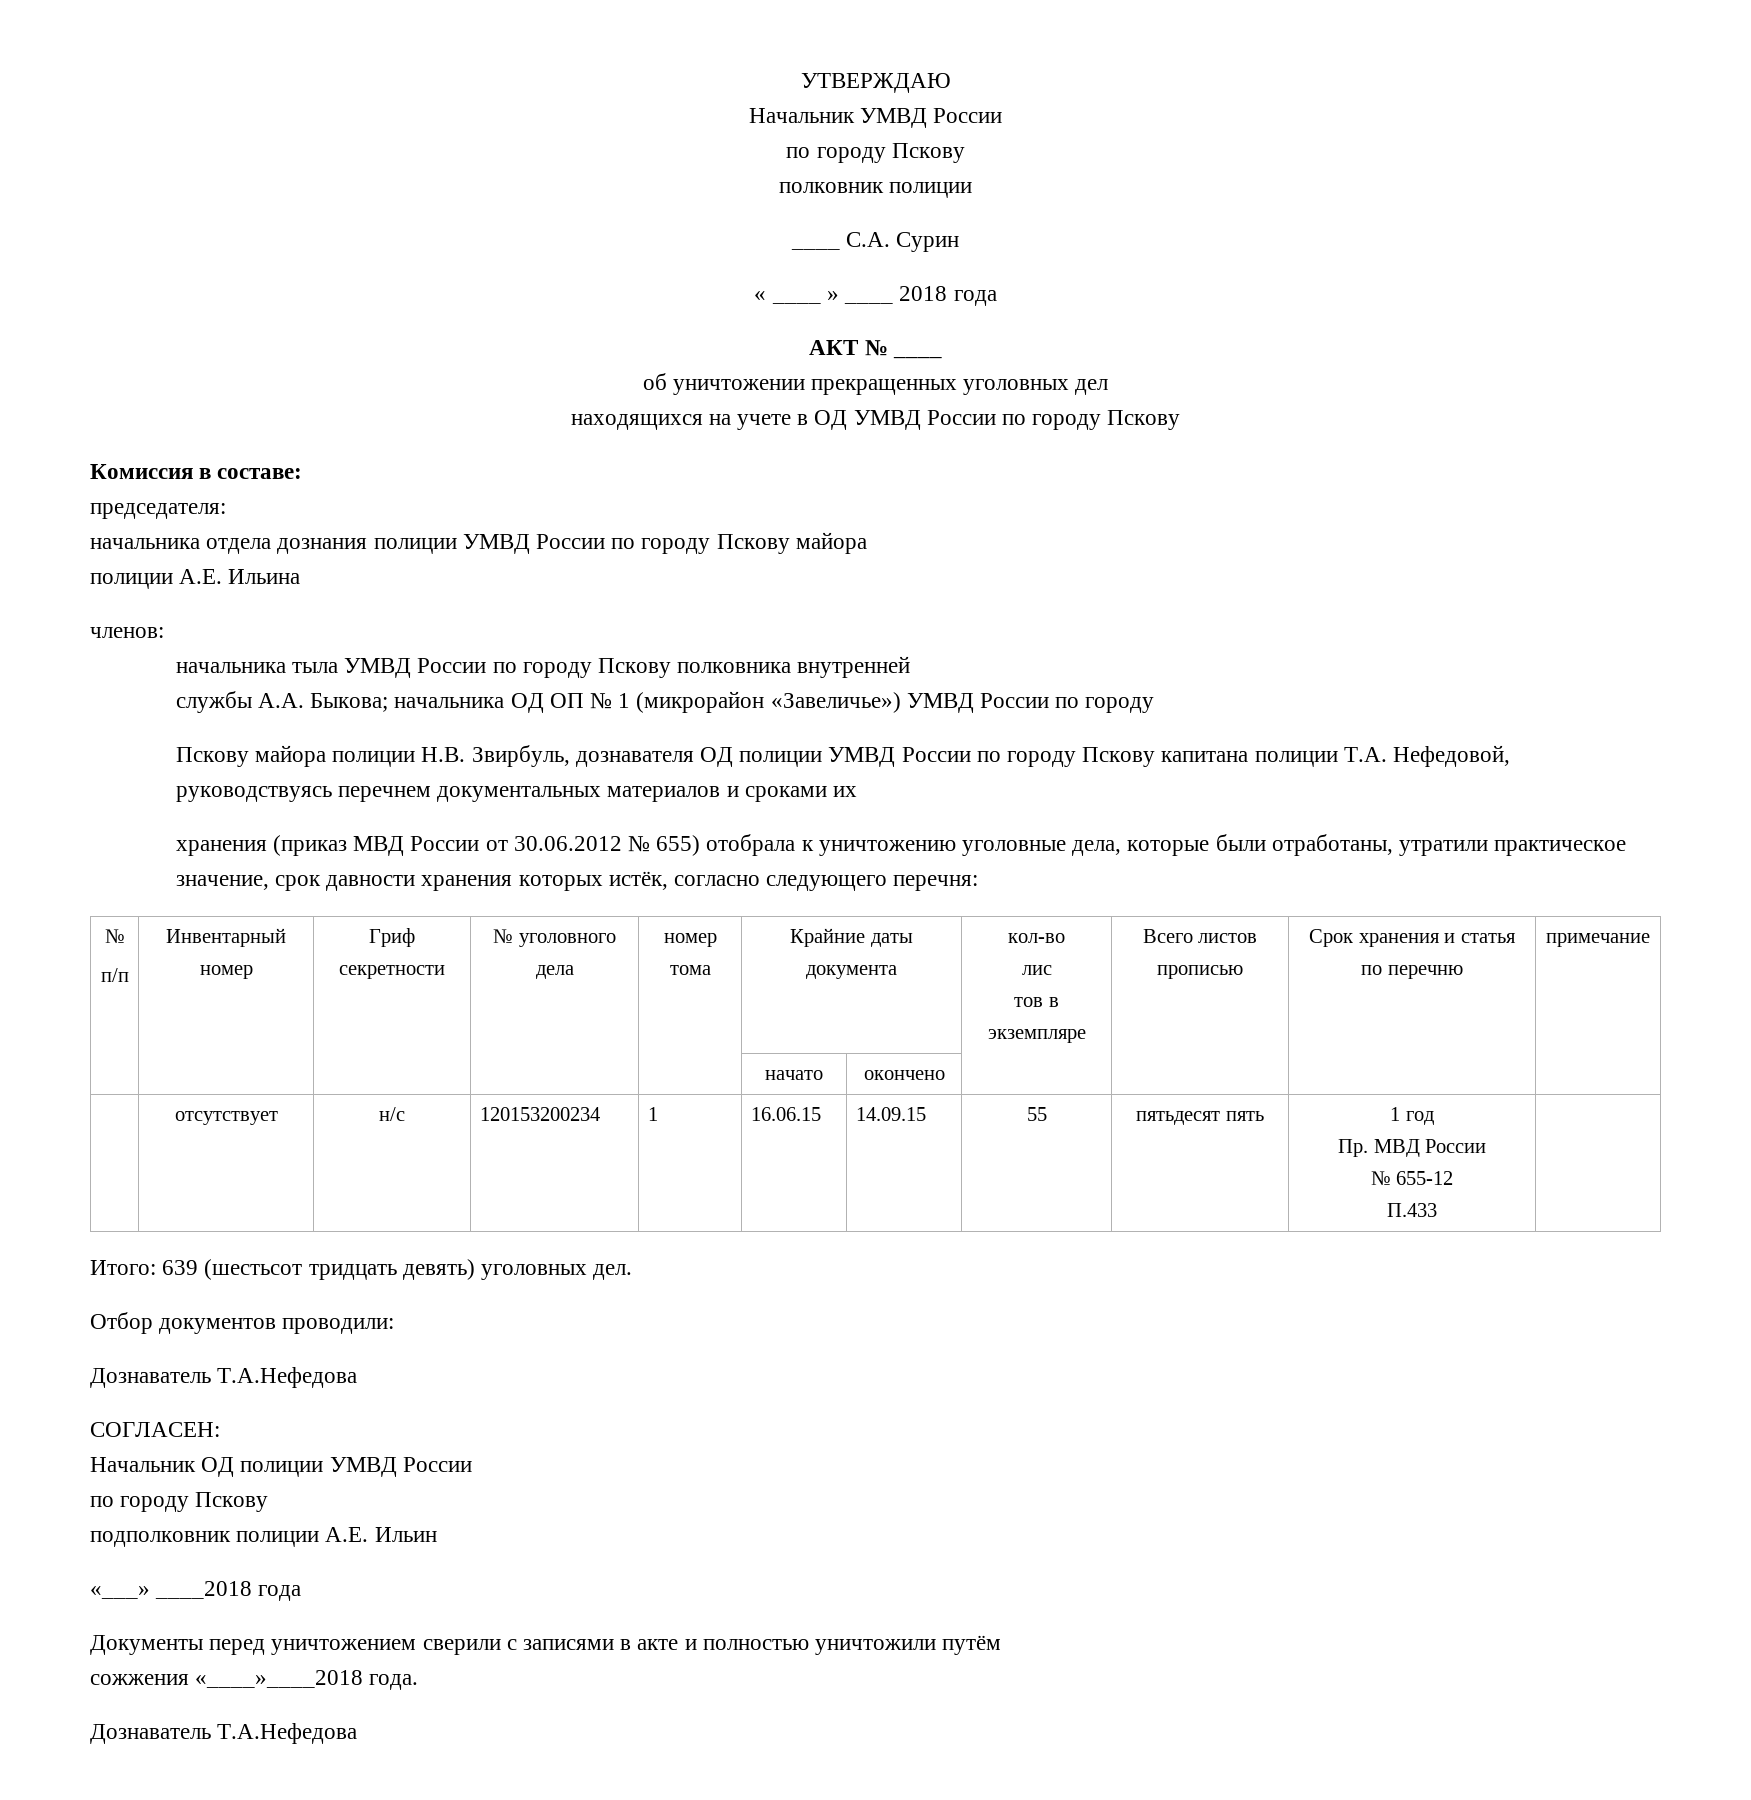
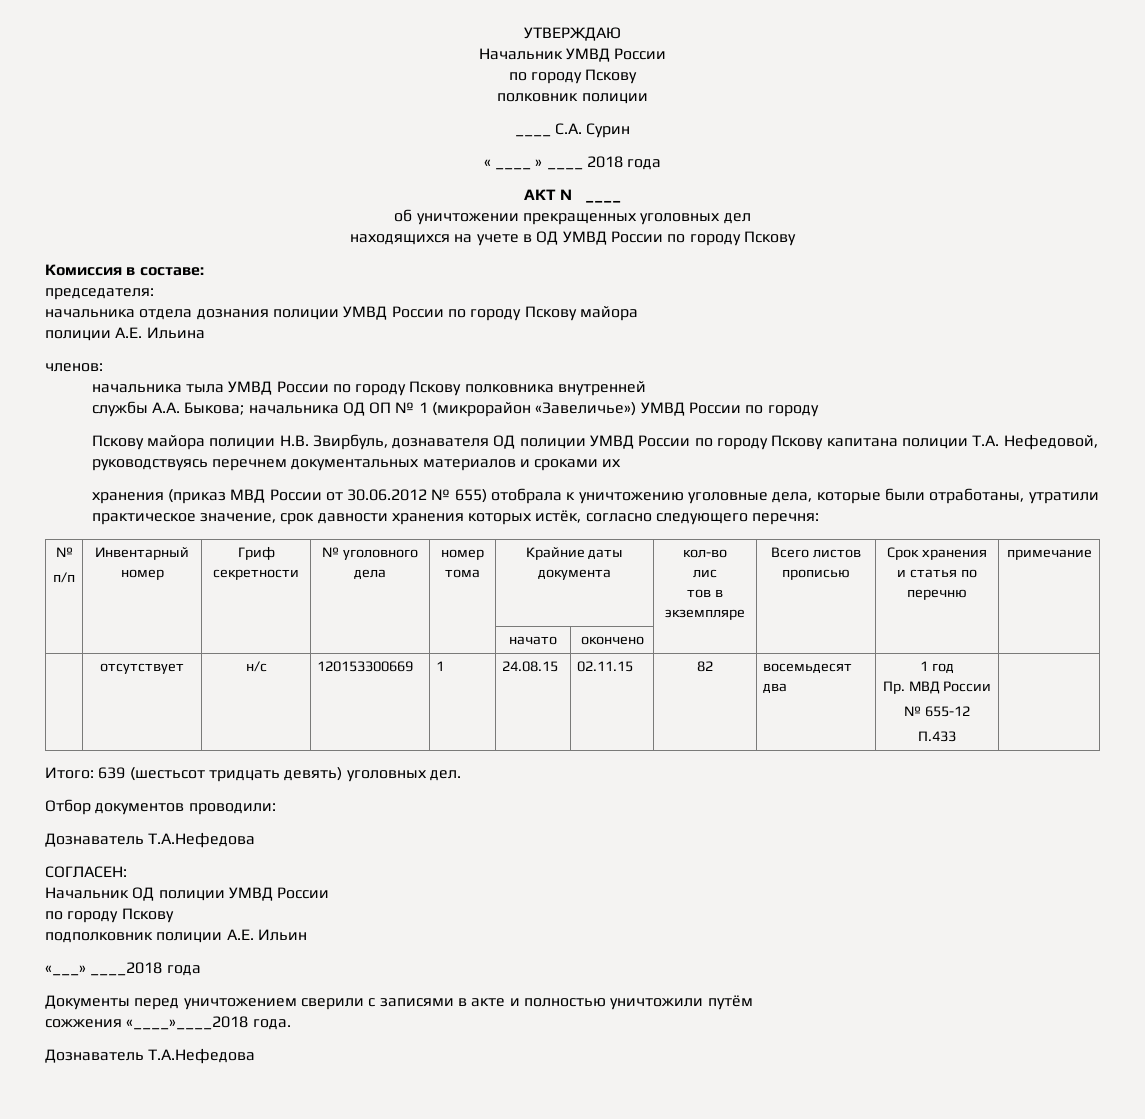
- | отсутствует | н/с | 120153200234 | 1 | 16.06.15 | 14.09.15 | 55 | пятьдесят пять | 1 год
+ | отсутствует | н/с | 120153300669 | 1 | 24.08.15 | 02.11.15 | 82 | восемьдесят два | 1 год

